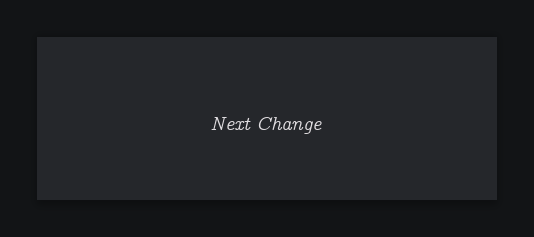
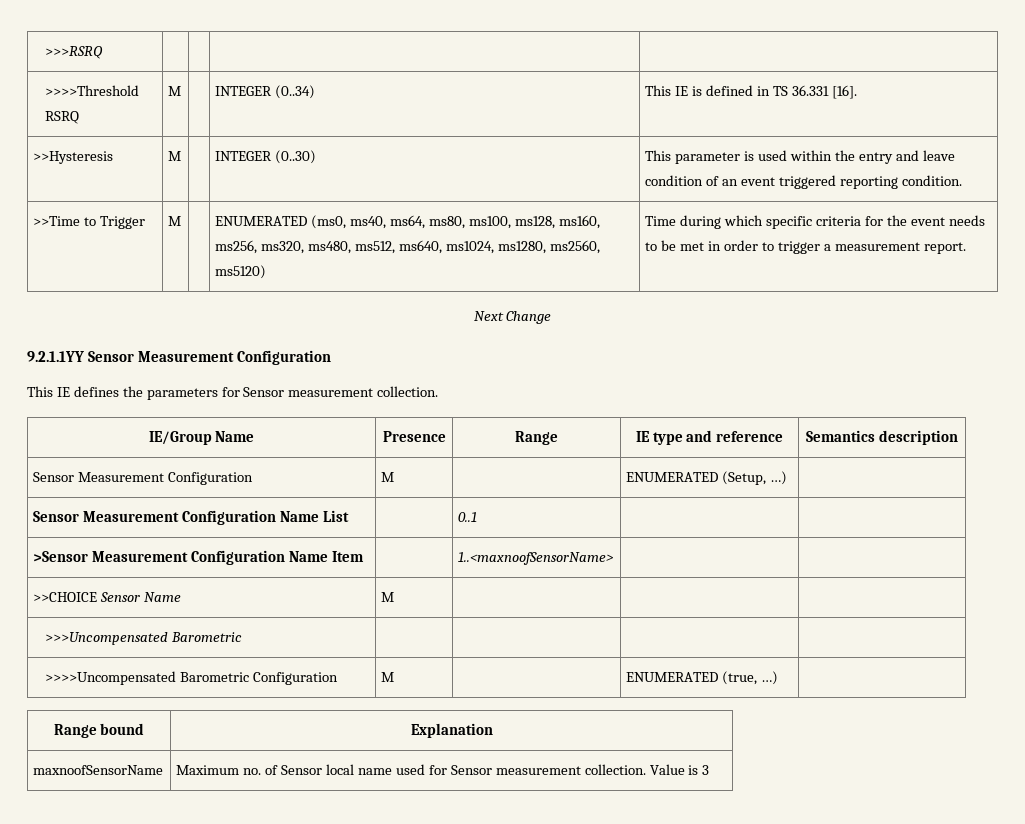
+ >>>RSRQ | | | |
+ >>>>Threshold RSRQ | M | | INTEGER (0..34) | This IE is defined in TS 36.331 [16].
+ >>Hysteresis | M | | INTEGER (0..30) | This parameter is used within the entry and leave condition of an event triggered reporting condition.
+ >>Time to Trigger | M | | ENUMERATED (ms0, ms40, ms64, ms80, ms100, ms128, ms160, ms256, ms320, ms480, ms512, ms640, ms1024, ms1280, ms2560, ms5120) | Time during which specific criteria for the event needs to be met in order to trigger a measurement report.
  Next Change
+ 9.2.1.1YY Sensor Measurement Configuration
+ This IE defines the parameters for Sensor measurement collection.
+ IE/Group Name | Presence | Range | IE type and reference | Semantics description
+ Sensor Measurement Configuration | M | | ENUMERATED (Setup, …) |
+ Sensor Measurement Configuration Name List | | 0..1 | |
+ >Sensor Measurement Configuration Name Item | | 1..<maxnoofSensorName> | |
+ >>CHOICE Sensor Name | M | | |
+ >>>Uncompensated Barometric | | | |
+ >>>>Uncompensated Barometric Configuration | M | | ENUMERATED (true, …) |
+ Range bound | Explanation
+ maxnoofSensorName | Maximum no. of Sensor local name used for Sensor measurement collection. Value is 3

